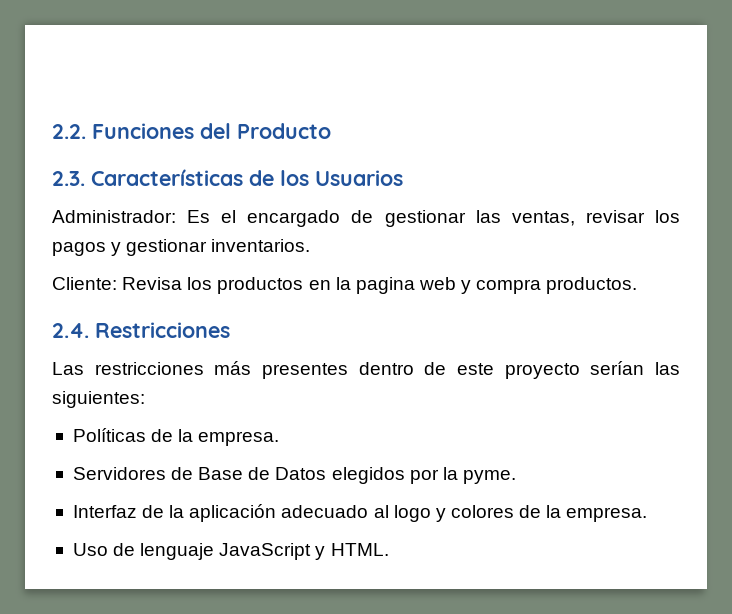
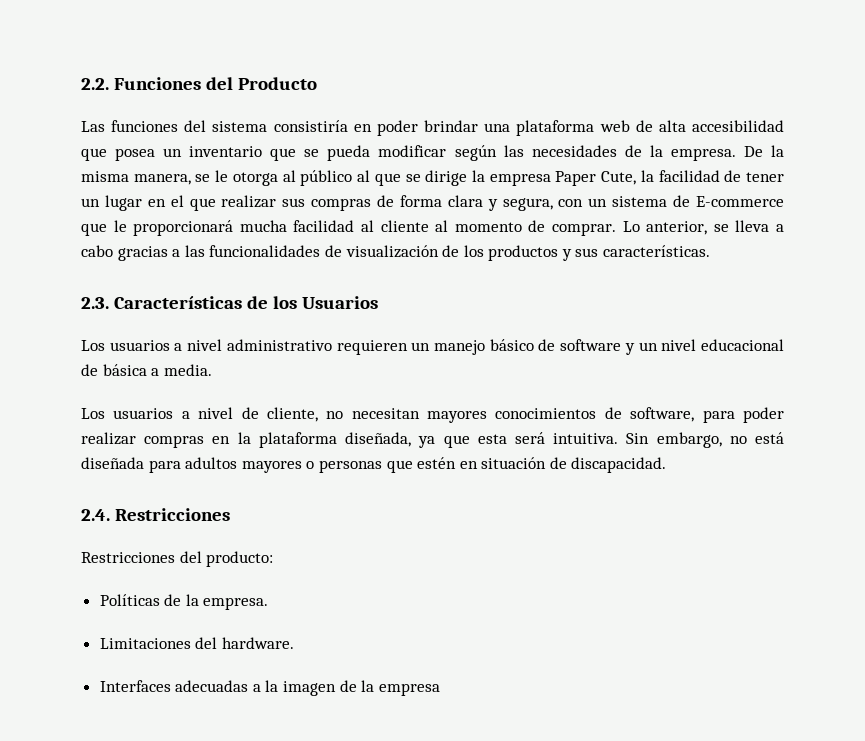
+ Las funciones del sistema consistiría en poder brindar una plataforma web de alta accesibilidad que posea un inventario que se pueda modificar según las necesidades de la empresa. De la misma manera, se le otorga al público al que se dirige la empresa Paper Cute, la facilidad de tener un lugar en el que realizar sus compras de forma clara y segura, con un sistema de E-commerce que le proporcionará mucha facilidad al cliente al momento de comprar. Lo anterior, se lleva a cabo gracias a las funcionalidades de visualización de los productos y sus características.
- Administrador: Es el encargado de gestionar las ventas, revisar los pagos y gestionar inventarios.
- Cliente: Revisa los productos en la pagina web y compra productos.
+ Los usuarios a nivel administrativo requieren un manejo básico de software y un nivel educacional de básica a media.
+ Los usuarios a nivel de cliente, no necesitan mayores conocimientos de software, para poder realizar compras en la plataforma diseñada, ya que esta será intuitiva. Sin embargo, no está diseñada para adultos mayores o personas que estén en situación de discapacidad.
  2.4. Restricciones
- Las restricciones más presentes dentro de este proyecto serían las siguientes:
+ Restricciones del producto:
  Políticas de la empresa.
- Servidores de Base de Datos elegidos por la pyme.
- Interfaz de la aplicación adecuado al logo y colores de la empresa.
- Uso de lenguaje JavaScript y HTML.
+ Limitaciones del hardware.
+ Interfaces adecuadas a la imagen de la empresa

